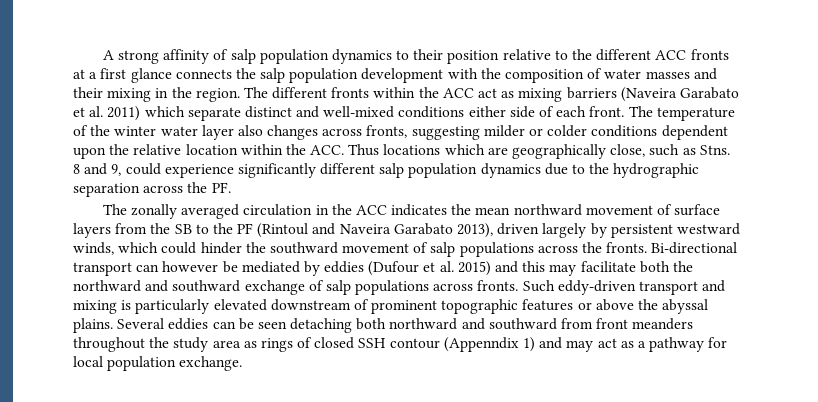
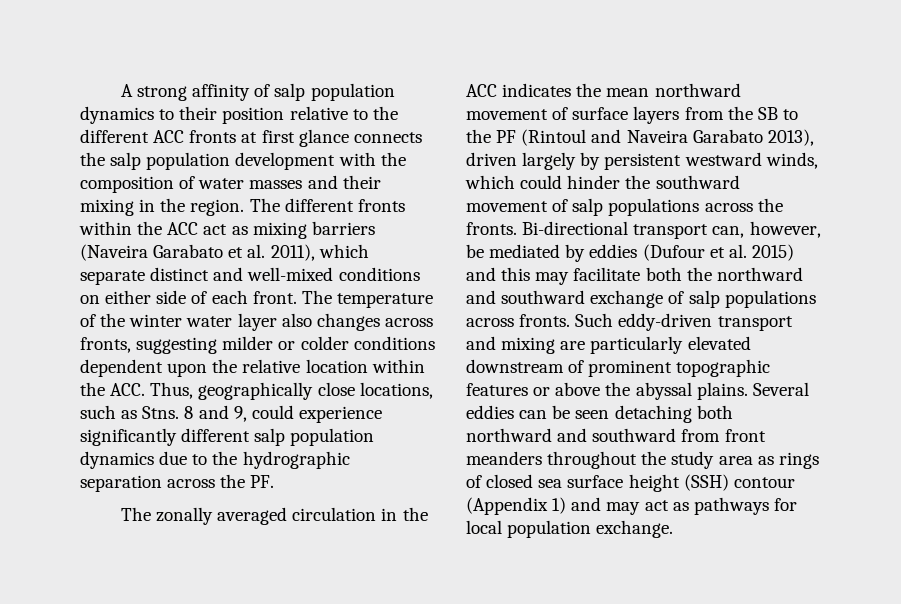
- A strong affinity of salp population dynamics to their position relative to the different ACC fronts at a first glance connects the salp population development with the composition of water masses and their mixing in the region.
+ A strong affinity of salp population dynamics to their position relative to the different ACC fronts at first glance connects the salp population development with the composition of water masses and their mixing in the region.
- The different fronts within the ACC act as mixing barriers (Naveira Garabato et al. 2011) which separate distinct and well-mixed conditions either side of each front.
+ The different fronts within the ACC act as mixing barriers (Naveira Garabato et al. 2011), which separate distinct and well-mixed conditions on either side of each front.
- The temperature of the winter water layer also changes across fronts, suggesting milder or colder conditions dependent upon the relative location within the ACC. Thus locations which are geographically close, such as Stns.
+ The temperature of the winter water layer also changes across fronts, suggesting milder or colder conditions dependent upon the relative location within the ACC. Thus, geographically close locations, such as Stns.
- Bi-directional transport can however be mediated by eddies (Dufour et al. 2015) and this may facilitate both the northward and southward exchange of salp populations across fronts.
+ Bi-directional transport can, however, be mediated by eddies (Dufour et al. 2015) and this may facilitate both the northward and southward exchange of salp populations across fronts.
- Such eddy-driven transport and mixing is particularly elevated downstream of prominent topographic features or above the abyssal plains.
+ Such eddy-driven transport and mixing are particularly elevated downstream of prominent topographic features or above the abyssal plains.
- Several eddies can be seen detaching both northward and southward from front meanders throughout the study area as rings of closed SSH contour (Appenndix 1) and may act as a pathway for local population exchange.
+ Several eddies can be seen detaching both northward and southward from front meanders throughout the study area as rings of closed sea surface height (SSH) contour (Appendix 1) and may act as pathways for local population exchange.

